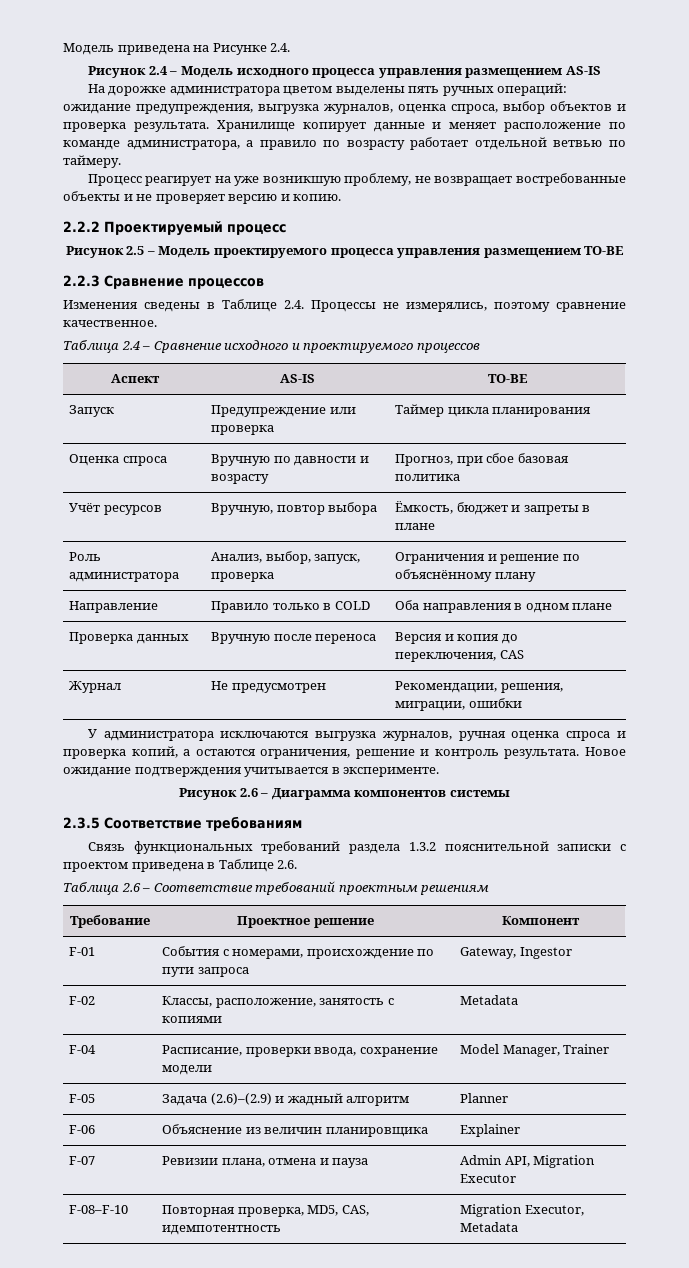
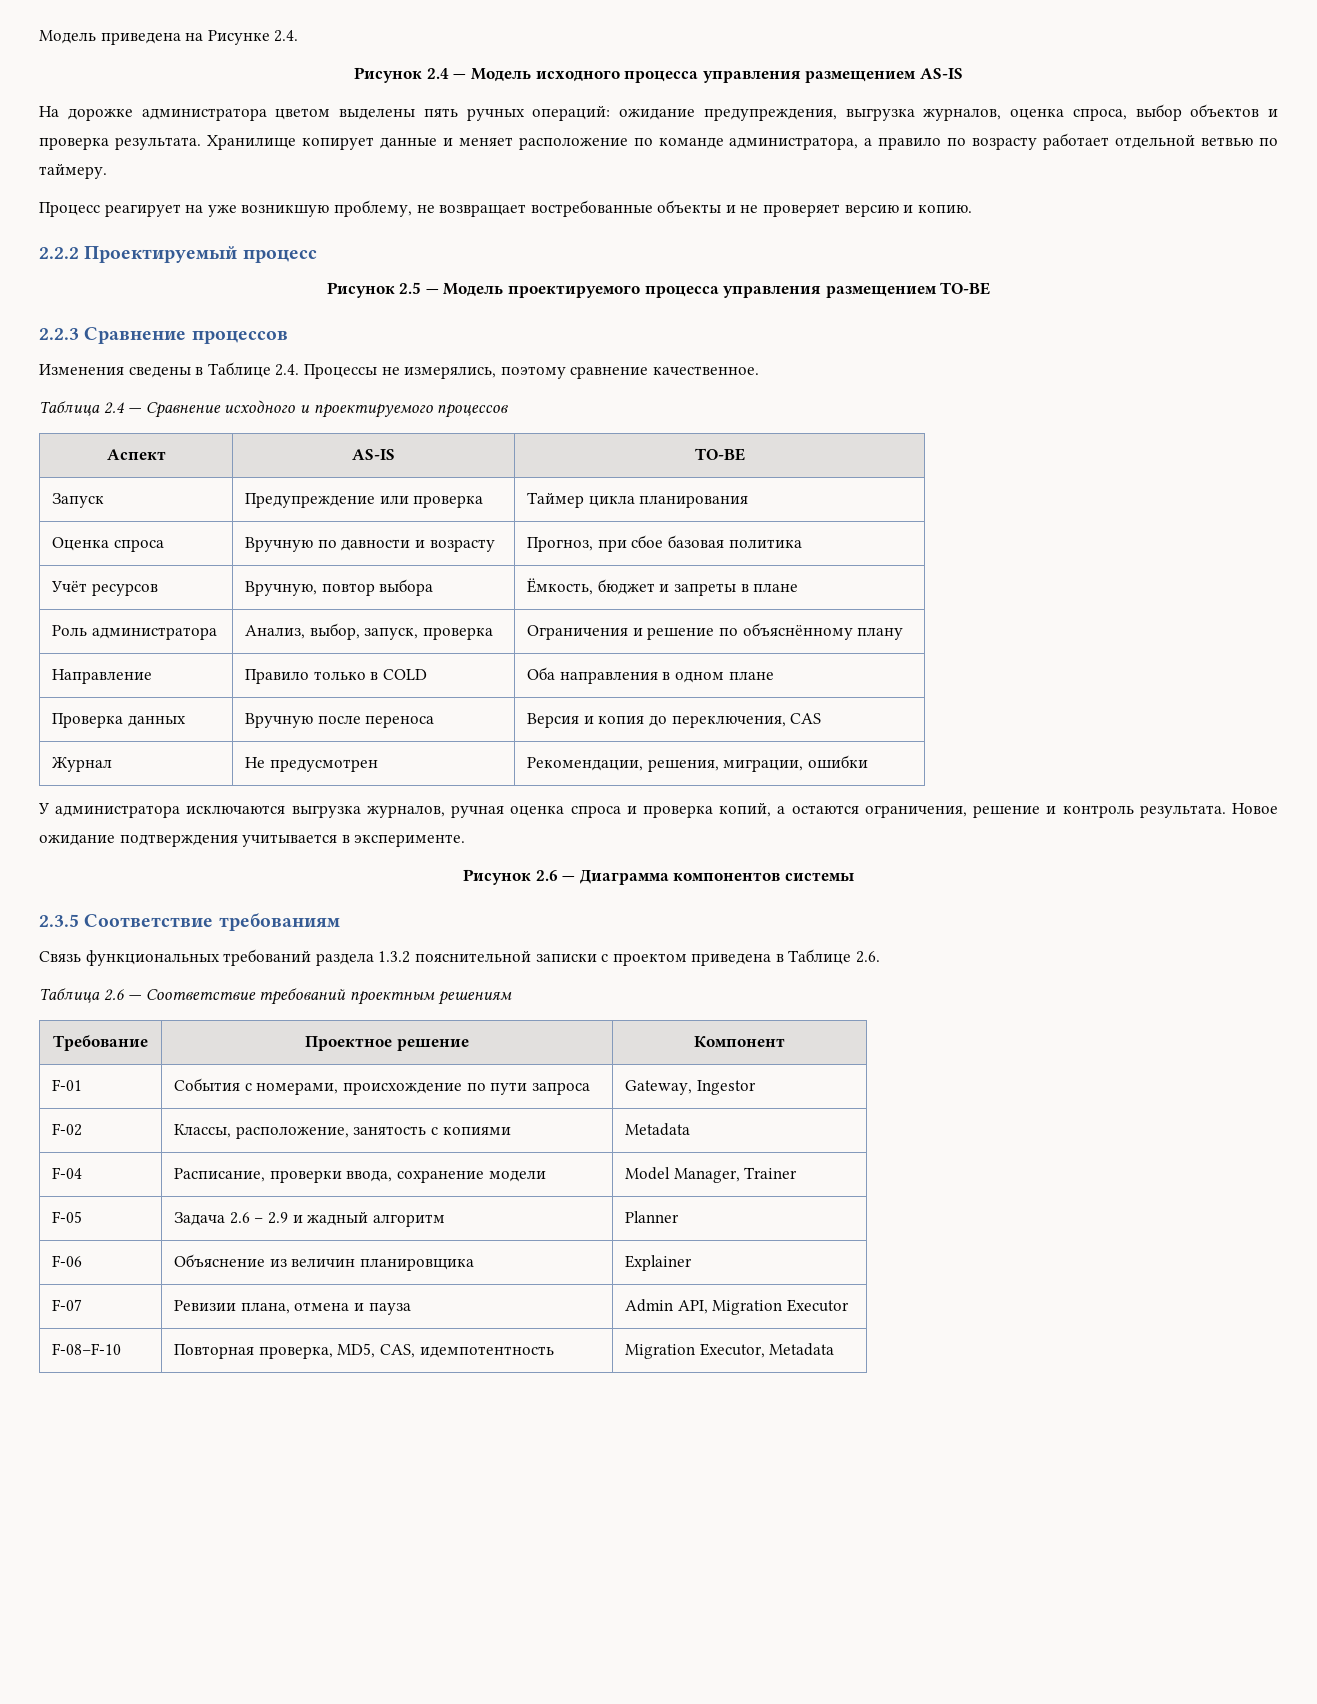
- Рисунок 2.4 – Модель исходного процесса управления размещением AS-IS
+ Рисунок 2.4 — Модель исходного процесса управления размещением AS-IS
- Рисунок 2.5 – Модель проектируемого процесса управления размещением TO-BE
+ Рисунок 2.5 — Модель проектируемого процесса управления размещением TO-BE
- Таблица 2.4 – Сравнение исходного и проектируемого процессов
+ Таблица 2.4 — Сравнение исходного и проектируемого процессов
- Рисунок 2.6 – Диаграмма компонентов системы
+ Рисунок 2.6 — Диаграмма компонентов системы
- Таблица 2.6 – Соответствие требований проектным решениям
+ Таблица 2.6 — Соответствие требований проектным решениям
- F-05 | Задача (2.6)–(2.9) и жадный алгоритм | Planner
+ F-05 | Задача 2.6 – 2.9 и жадный алгоритм | Planner

